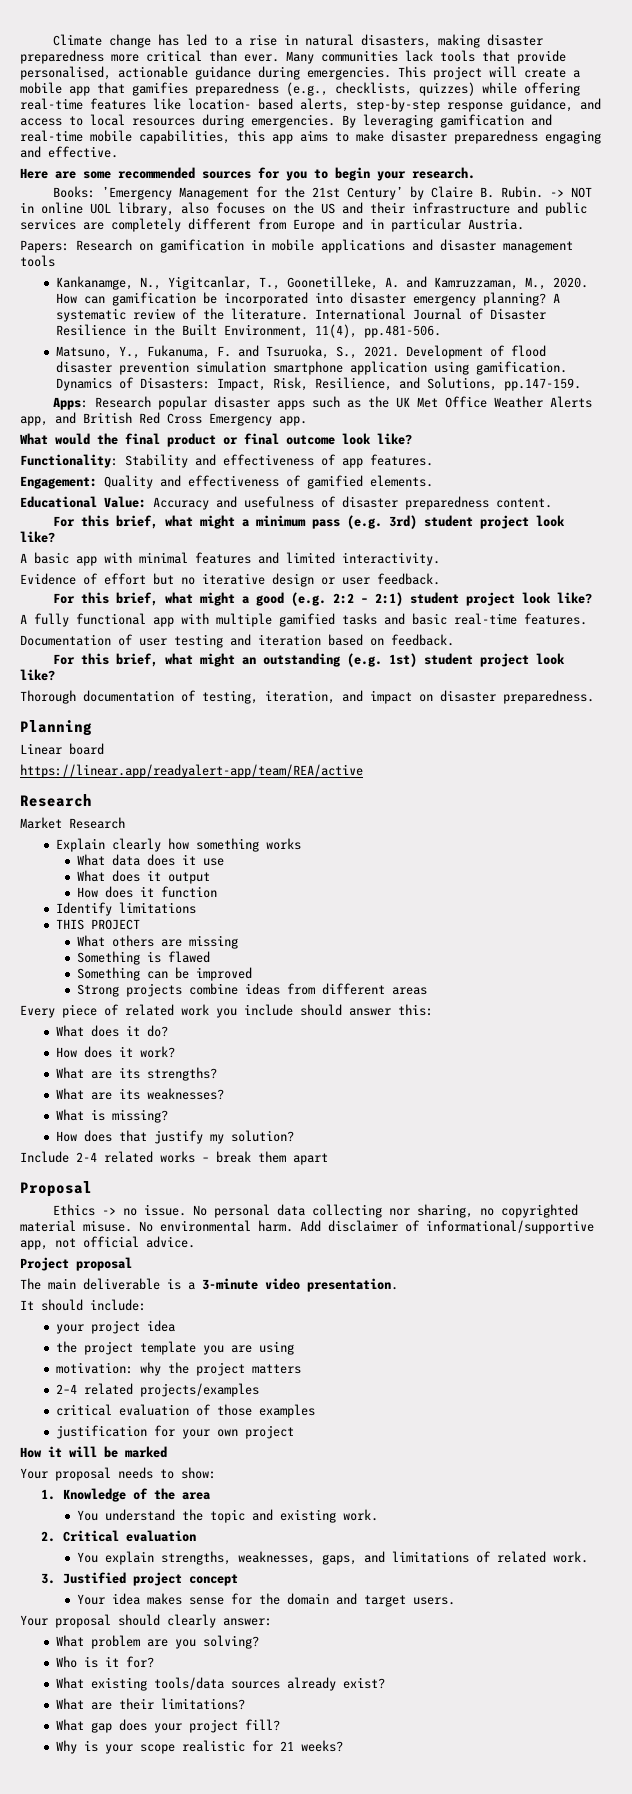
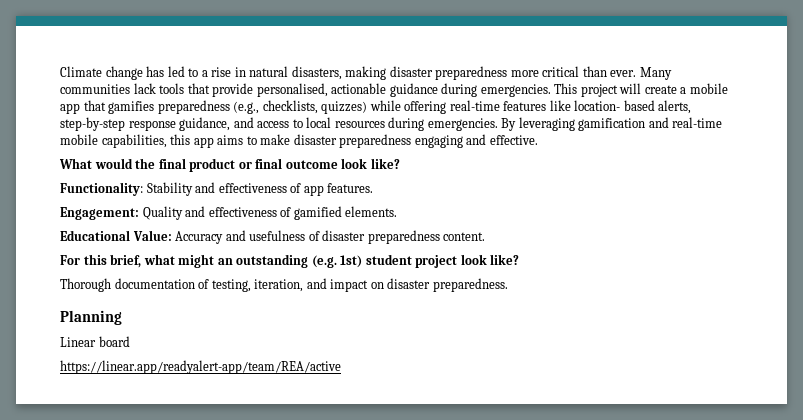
- Here are some recommended sources for you to begin your research.
- Books: ’Emergency Management for the 21st Century’ by Claire B. Rubin. -> NOT in online UOL library, also focuses on the US and their infrastructure and public services are completely different from Europe and in particular Austria.
- Papers: Research on gamification in mobile applications and disaster management tools
- Kankanamge, N., Yigitcanlar, T., Goonetilleke, A. and Kamruzzaman, M., 2020. How can gamification be incorporated into disaster emergency planning? A systematic review of the literature. International Journal of Disaster Resilience in the Built Environment, 11(4), pp.481-506.
- Matsuno, Y., Fukanuma, F. and Tsuruoka, S., 2021. Development of flood disaster prevention simulation smartphone application using gamification. Dynamics of Disasters: Impact, Risk, Resilience, and Solutions, pp.147-159.
- Apps: Research popular disaster apps such as the UK Met Office Weather Alerts app, and British Red Cross Emergency app.
- For this brief, what might a minimum pass (e.g. 3rd) student project look like?
- A basic app with minimal features and limited interactivity.
- Evidence of effort but no iterative design or user feedback.
- For this brief, what might a good (e.g. 2:2 – 2:1) student project look like?
- A fully functional app with multiple gamified tasks and basic real-time features.
- Documentation of user testing and iteration based on feedback.
  https://linear.app/readyalert-app/team/REA/active
- Research
- Market Research
- Explain clearly how something works
- What data does it use
- What does it output
- How does it function
- Identify limitations
- THIS PROJECT
- What others are missing
- Something is flawed
- Something can be improved
- Strong projects combine ideas from different areas
- Every piece of related work you include should answer this:
- What does it do?
- How does it work?
- What are its strengths?
- What are its weaknesses?
- What is missing?
- How does that justify my solution?
- Include 2-4 related works – break them apart
- Proposal
- Ethics -> no issue. No personal data collecting nor sharing, no copyrighted material misuse. No environmental harm. Add disclaimer of informational/supportive app, not official advice.
- Project proposal
- The main deliverable is a 3-minute video presentation.
- It should include:
- your project idea
- the project template you are using
- motivation: why the project matters
- 2–4 related projects/examples
- critical evaluation of those examples
- justification for your own project
- How it will be marked
- Your proposal needs to show:
- 1. Knowledge of the area
- You understand the topic and existing work.
- 2. Critical evaluation
- You explain strengths, weaknesses, gaps, and limitations of related work.
- 3. Justified project concept
- Your idea makes sense for the domain and target users.
- Your proposal should clearly answer:
- What problem are you solving?
- Who is it for?
- What existing tools/data sources already exist?
- What are their limitations?
- What gap does your project fill?
- Why is your scope realistic for 21 weeks?

